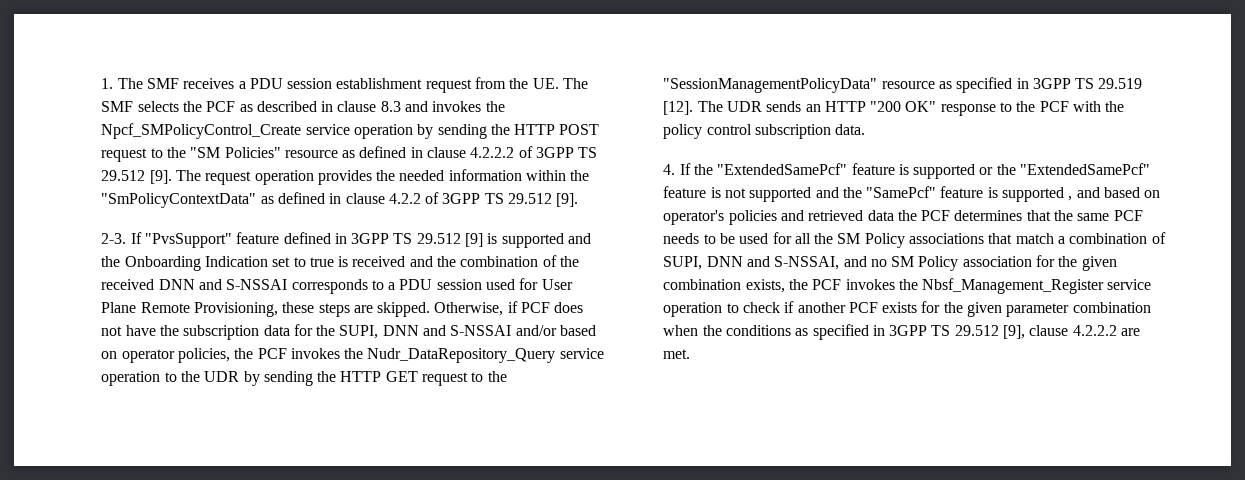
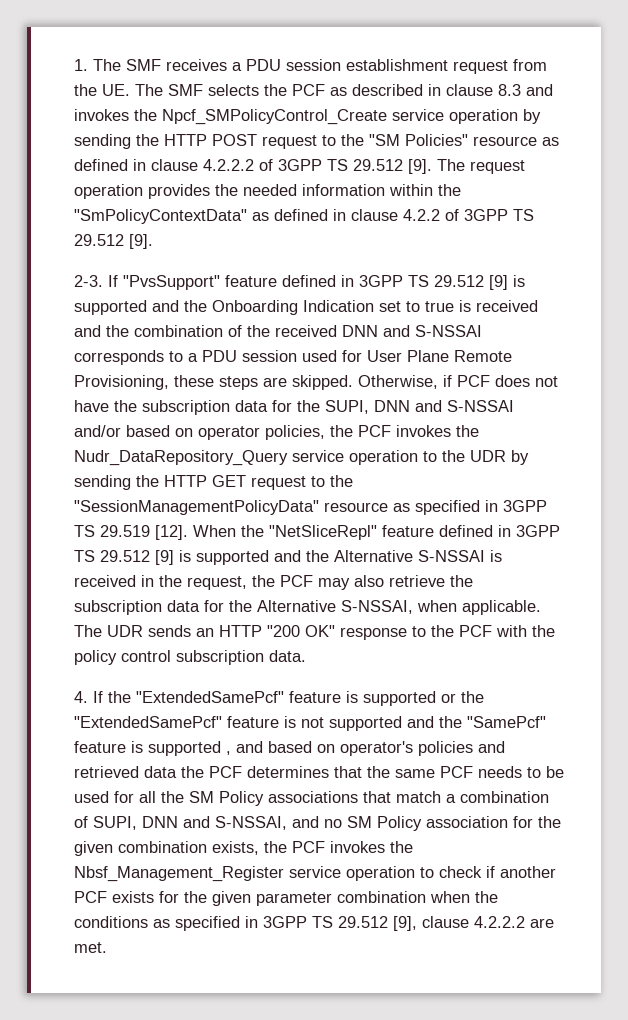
+ When the "NetSliceRepl" feature defined in 3GPP TS 29.512 [9] is supported and the Alternative S-NSSAI is received in the request, the PCF may also retrieve the subscription data for the Alternative S-NSSAI, when applicable.

